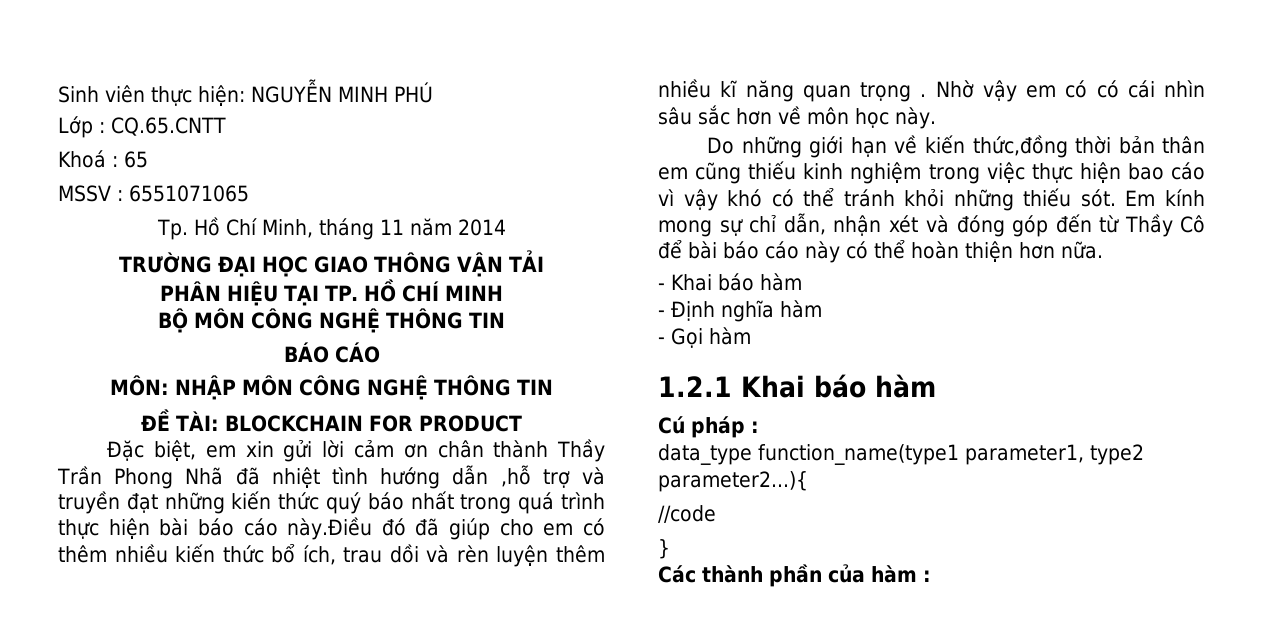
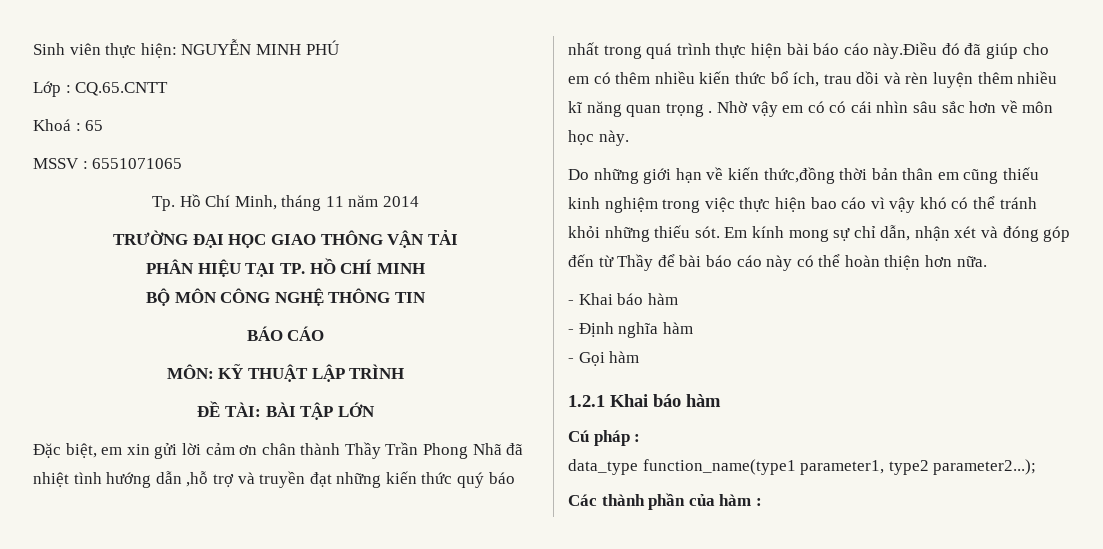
- MÔN: NHẬP MÔN CÔNG NGHỆ THÔNG TIN
+ MÔN: KỸ THUẬT LẬP TRÌNH
- ĐỀ TÀI: BLOCKCHAIN FOR PRODUCT
+ ĐỀ TÀI: BÀI TẬP LỚN
- Em kính mong sự chỉ dẫn, nhận xét và đóng góp đến từ Thầy Cô để bài báo cáo này có thể hoàn thiện hơn nữa.
+ Em kính mong sự chỉ dẫn, nhận xét và đóng góp đến từ Thầy để bài báo cáo này có thể hoàn thiện hơn nữa.
- data_type function_name(type1 parameter1, type2 parameter2...){
- //code
- }
+ data_type function_name(type1 parameter1, type2 parameter2...);

